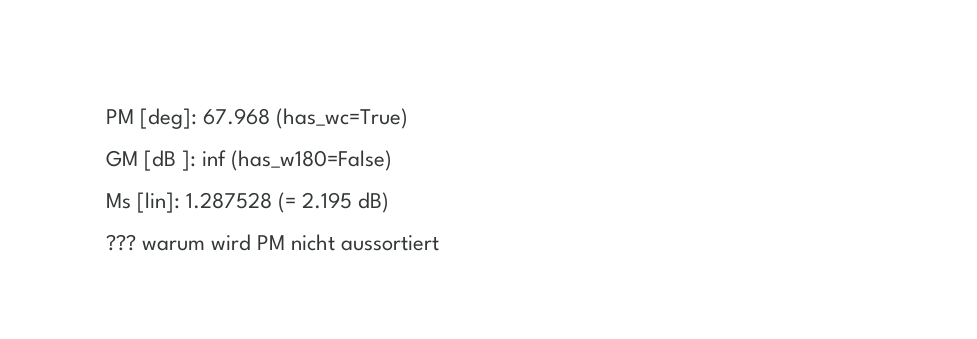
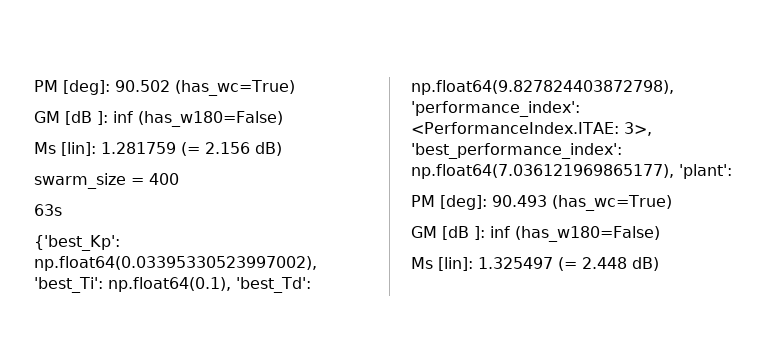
- PM [deg]: 67.968 (has_wc=True)
+ PM [deg]: 90.502 (has_wc=True)
  GM [dB ]: inf (has_w180=False)
- Ms [lin]: 1.287528 (= 2.195 dB)
- ??? warum wird PM nicht aussortiert
+ Ms [lin]: 1.281759 (= 2.156 dB)
+ swarm_size = 400
+ 63s
+ {'best_Kp': np.float64(0.03395330523997002), 'best_Ti': np.float64(0.1), 'best_Td': np.float64(9.827824403872798), 'performance_index': <PerformanceIndex.ITAE: 3>, 'best_performance_index': np.float64(7.036121969865177), 'plant':
+ PM [deg]: 90.493 (has_wc=True)
+ GM [dB ]: inf (has_w180=False)
+ Ms [lin]: 1.325497 (= 2.448 dB)

